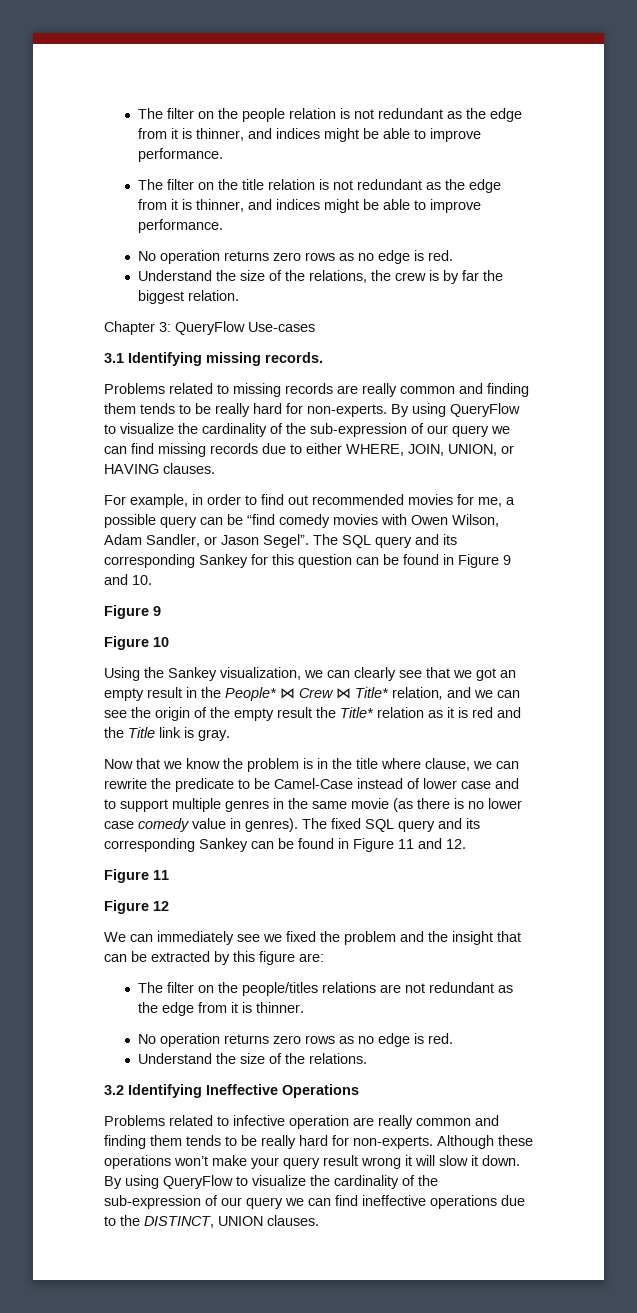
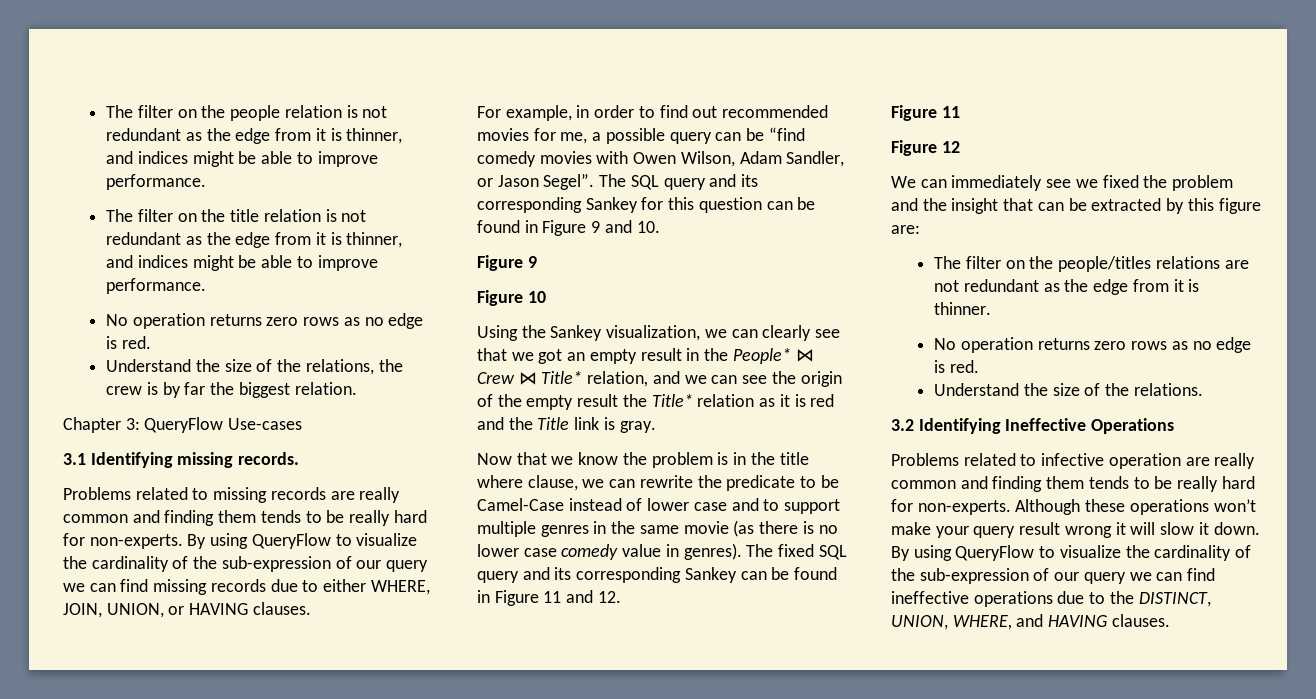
- By using QueryFlow to visualize the cardinality of the sub-expression of our query we can find ineffective operations due to the DISTINCT, UNION clauses.
+ By using QueryFlow to visualize the cardinality of the sub-expression of our query we can find ineffective operations due to the DISTINCT, UNION, WHERE, and HAVING clauses.

